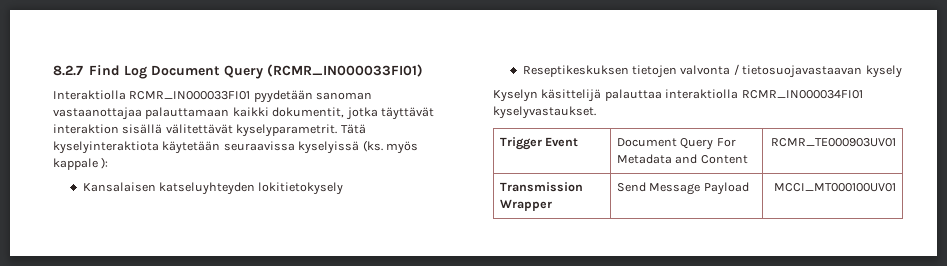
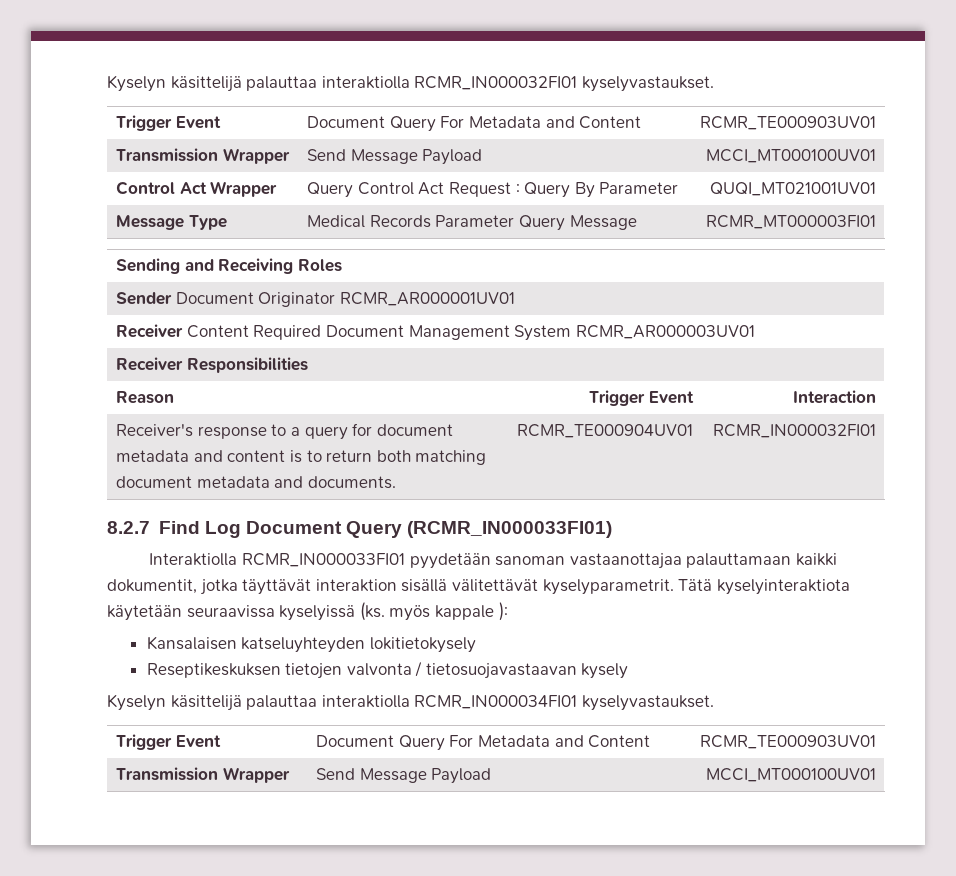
+ Kyselyn käsittelijä palauttaa interaktiolla RCMR_IN000032FI01 kyselyvastaukset.
+ Trigger Event | Document Query For Metadata and Content | RCMR_TE000903UV01
+ Transmission Wrapper | Send Message Payload | MCCI_MT000100UV01
+ Control Act Wrapper | Query Control Act Request : Query By Parameter | QUQI_MT021001UV01
+ Message Type | Medical Records Parameter Query Message | RCMR_MT000003FI01
+ Sending and Receiving Roles
+ Sender Document Originator RCMR_AR000001UV01
+ Receiver Content Required Document Management System RCMR_AR000003UV01
+ Receiver Responsibilities
+ Reason | Trigger Event | Interaction
+ Receiver's response to a query for document metadata and content is to return both matching document metadata and documents. | RCMR_TE000904UV01 | RCMR_IN000032FI01

